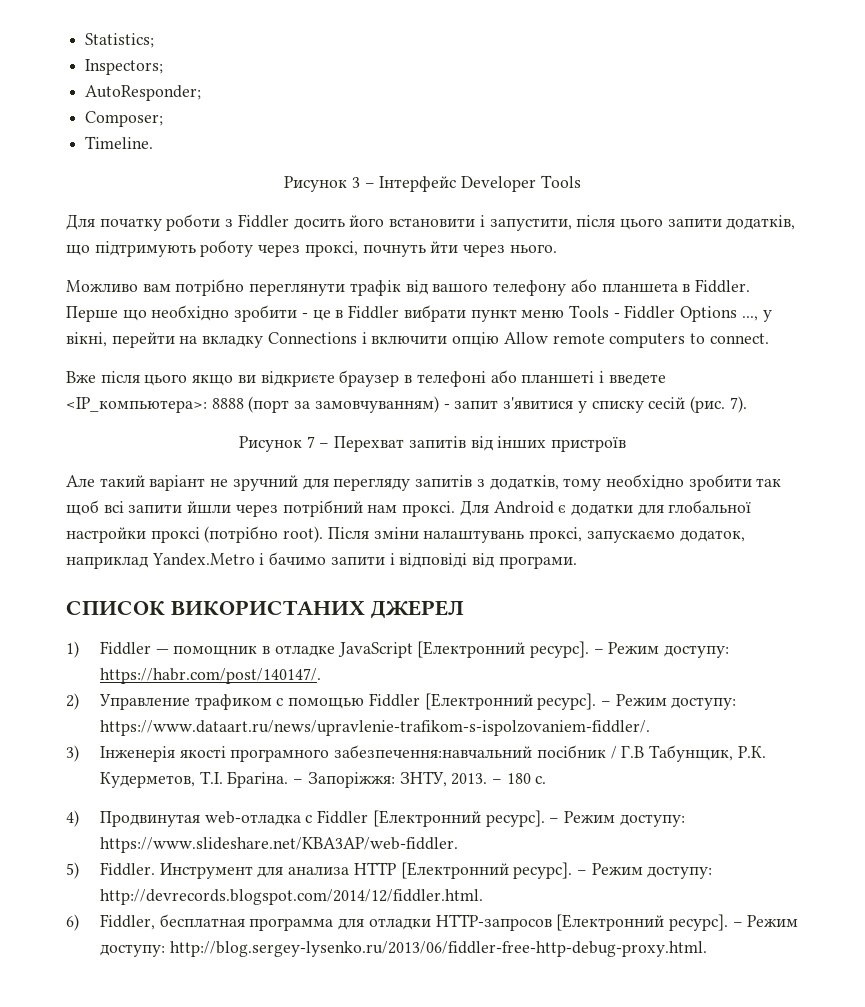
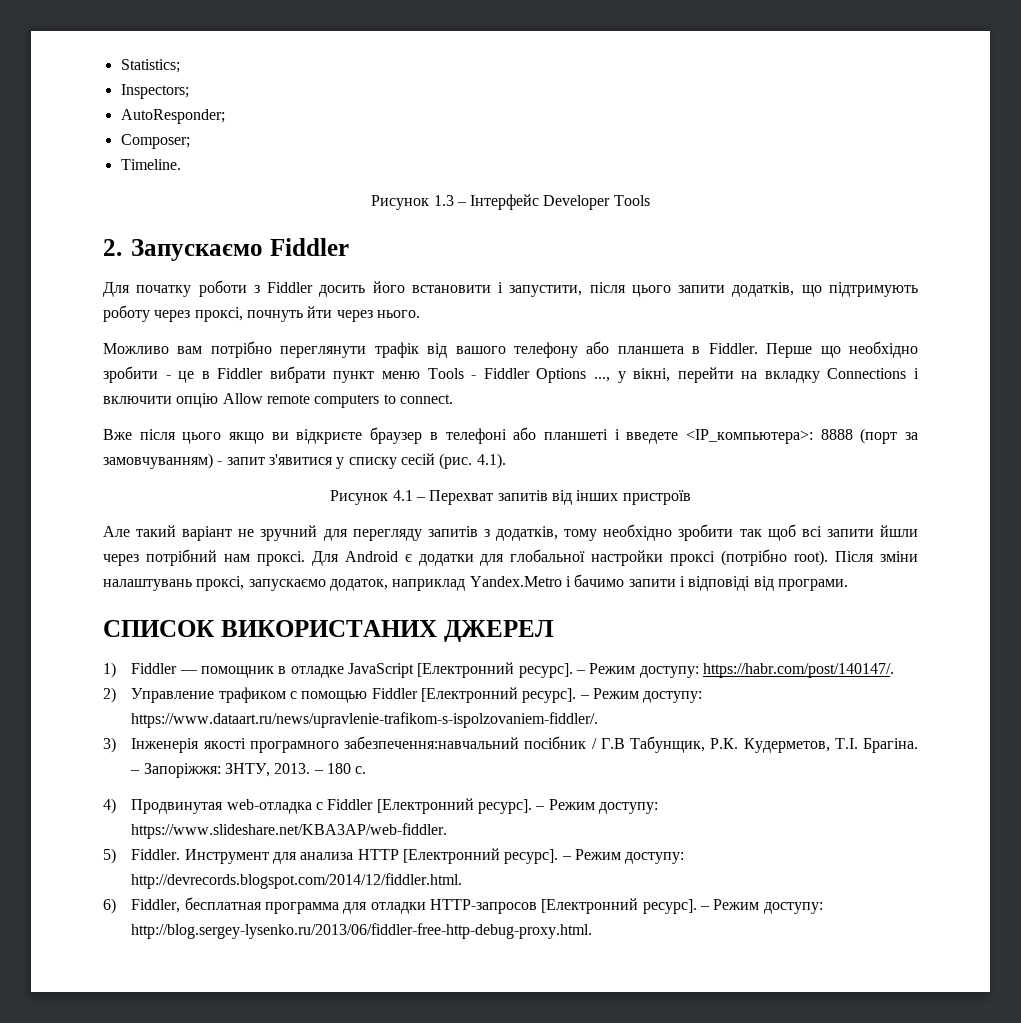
- Рисунок 3 – Інтерфейс Developer Tools
+ Рисунок 1.3 – Інтерфейс Developer Tools
+ 2. Запускаємо Fiddler
- 7).
- Рисунок 7 – Перехват запитів від інших пристроїв
+ 4.1).
+ Рисунок 4.1 – Перехват запитів від інших пристроїв

